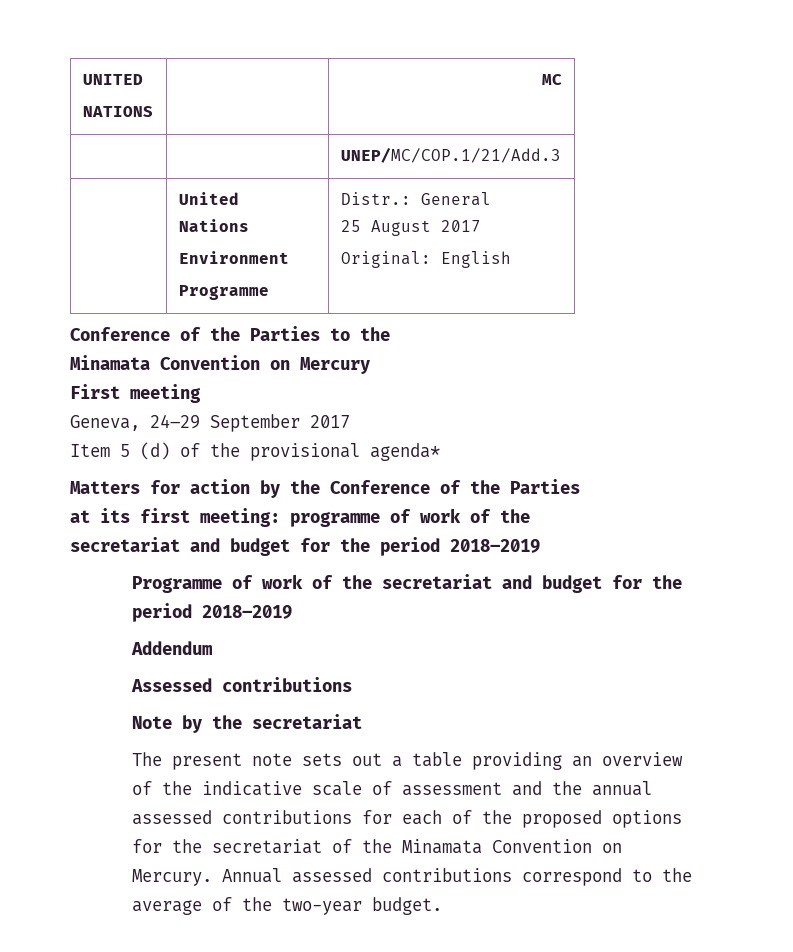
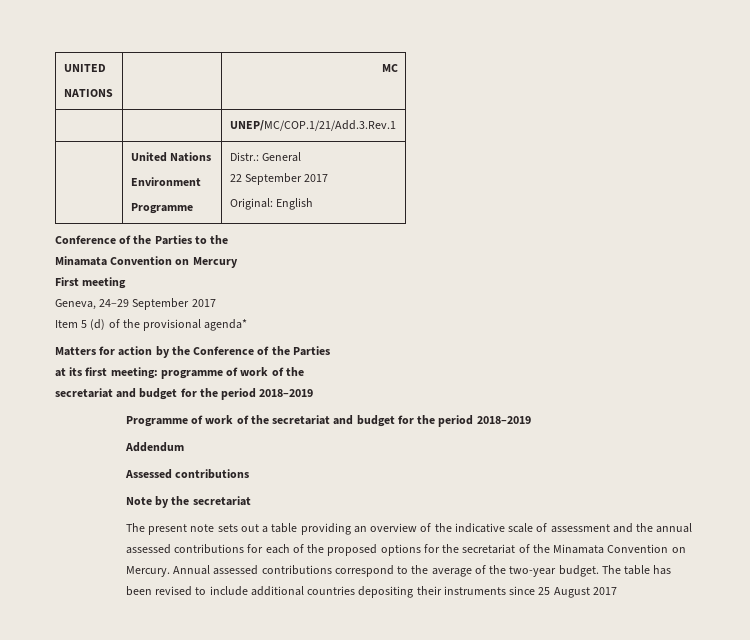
- | | UNEP/MC/COP.1/21/Add.3
+ | | UNEP/MC/COP.1/21/Add.3.Rev.1
  | United Nations
  Environment
  Programme | Distr.: General
- 25 August 2017
+ 22 September 2017
+ The table has been revised to include additional countries depositing their instruments since 25 August 2017

